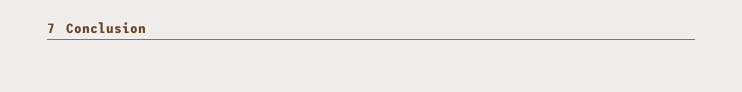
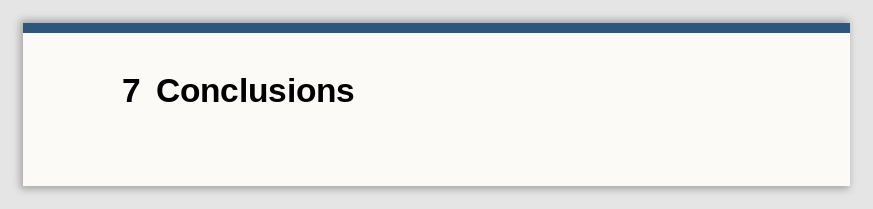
- 7 Conclusion
+ 7 Conclusions

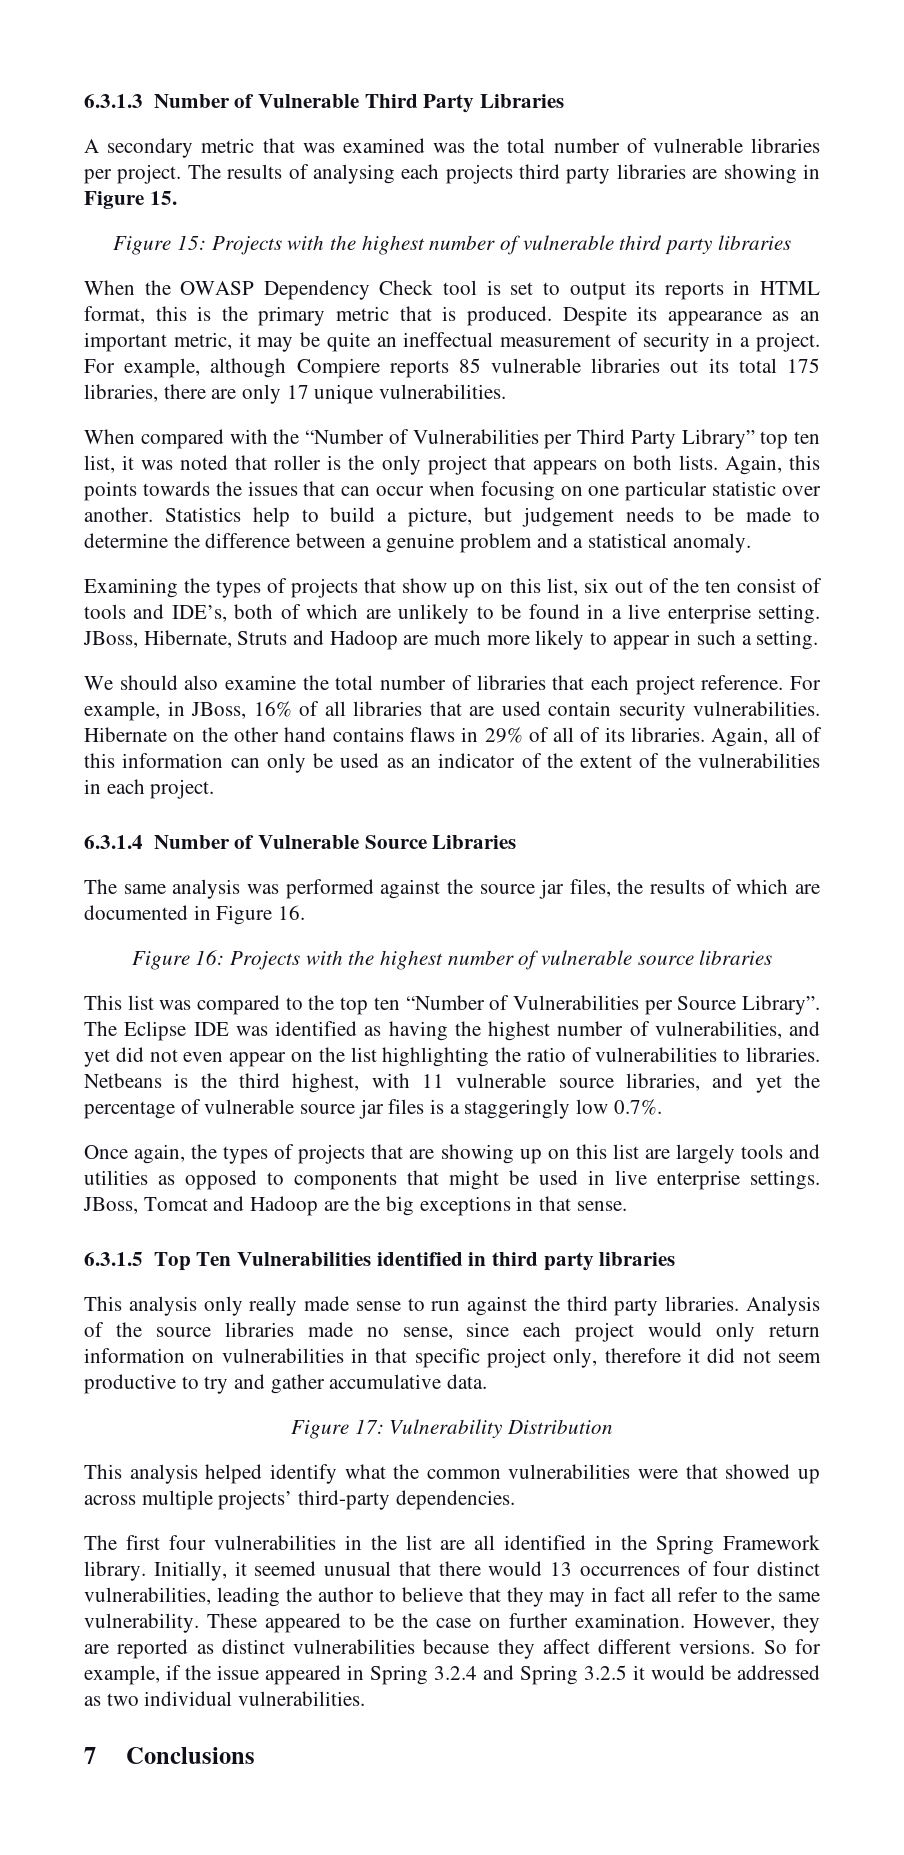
+ 6.3.1.3 Number of Vulnerable Third Party Libraries
+ A secondary metric that was examined was the total number of vulnerable libraries per project. The results of analysing each projects third party libraries are showing in Figure 15.
+ Figure 15: Projects with the highest number of vulnerable third party libraries
+ When the OWASP Dependency Check tool is set to output its reports in HTML format, this is the primary metric that is produced. Despite its appearance as an important metric, it may be quite an ineffectual measurement of security in a project. For example, although Compiere reports 85 vulnerable libraries out its total 175 libraries, there are only 17 unique vulnerabilities.
+ When compared with the “Number of Vulnerabilities per Third Party Library” top ten list, it was noted that roller is the only project that appears on both lists. Again, this points towards the issues that can occur when focusing on one particular statistic over another. Statistics help to build a picture, but judgement needs to be made to determine the difference between a genuine problem and a statistical anomaly.
+ Examining the types of projects that show up on this list, six out of the ten consist of tools and IDE’s, both of which are unlikely to be found in a live enterprise setting. JBoss, Hibernate, Struts and Hadoop are much more likely to appear in such a setting.
+ We should also examine the total number of libraries that each project reference. For example, in JBoss, 16% of all libraries that are used contain security vulnerabilities. Hibernate on the other hand contains flaws in 29% of all of its libraries. Again, all of this information can only be used as an indicator of the extent of the vulnerabilities in each project.
+ 6.3.1.4 Number of Vulnerable Source Libraries
+ The same analysis was performed against the source jar files, the results of which are documented in Figure 16.
+ Figure 16: Projects with the highest number of vulnerable source libraries
+ This list was compared to the top ten “Number of Vulnerabilities per Source Library”. The Eclipse IDE was identified as having the highest number of vulnerabilities, and yet did not even appear on the list highlighting the ratio of vulnerabilities to libraries. Netbeans is the third highest, with 11 vulnerable source libraries, and yet the percentage of vulnerable source jar files is a staggeringly low 0.7%.
+ Once again, the types of projects that are showing up on this list are largely tools and utilities as opposed to components that might be used in live enterprise settings. JBoss, Tomcat and Hadoop are the big exceptions in that sense.
+ 6.3.1.5 Top Ten Vulnerabilities identified in third party libraries
+ This analysis only really made sense to run against the third party libraries. Analysis of the source libraries made no sense, since each project would only return information on vulnerabilities in that specific project only, therefore it did not seem productive to try and gather accumulative data.
+ Figure 17: Vulnerability Distribution
+ This analysis helped identify what the common vulnerabilities were that showed up across multiple projects’ third-party dependencies.
+ The first four vulnerabilities in the list are all identified in the Spring Framework library. Initially, it seemed unusual that there would 13 occurrences of four distinct vulnerabilities, leading the author to believe that they may in fact all refer to the same vulnerability. These appeared to be the case on further examination. However, they are reported as distinct vulnerabilities because they affect different versions. So for example, if the issue appeared in Spring 3.2.4 and Spring 3.2.5 it would be addressed as two individual vulnerabilities.

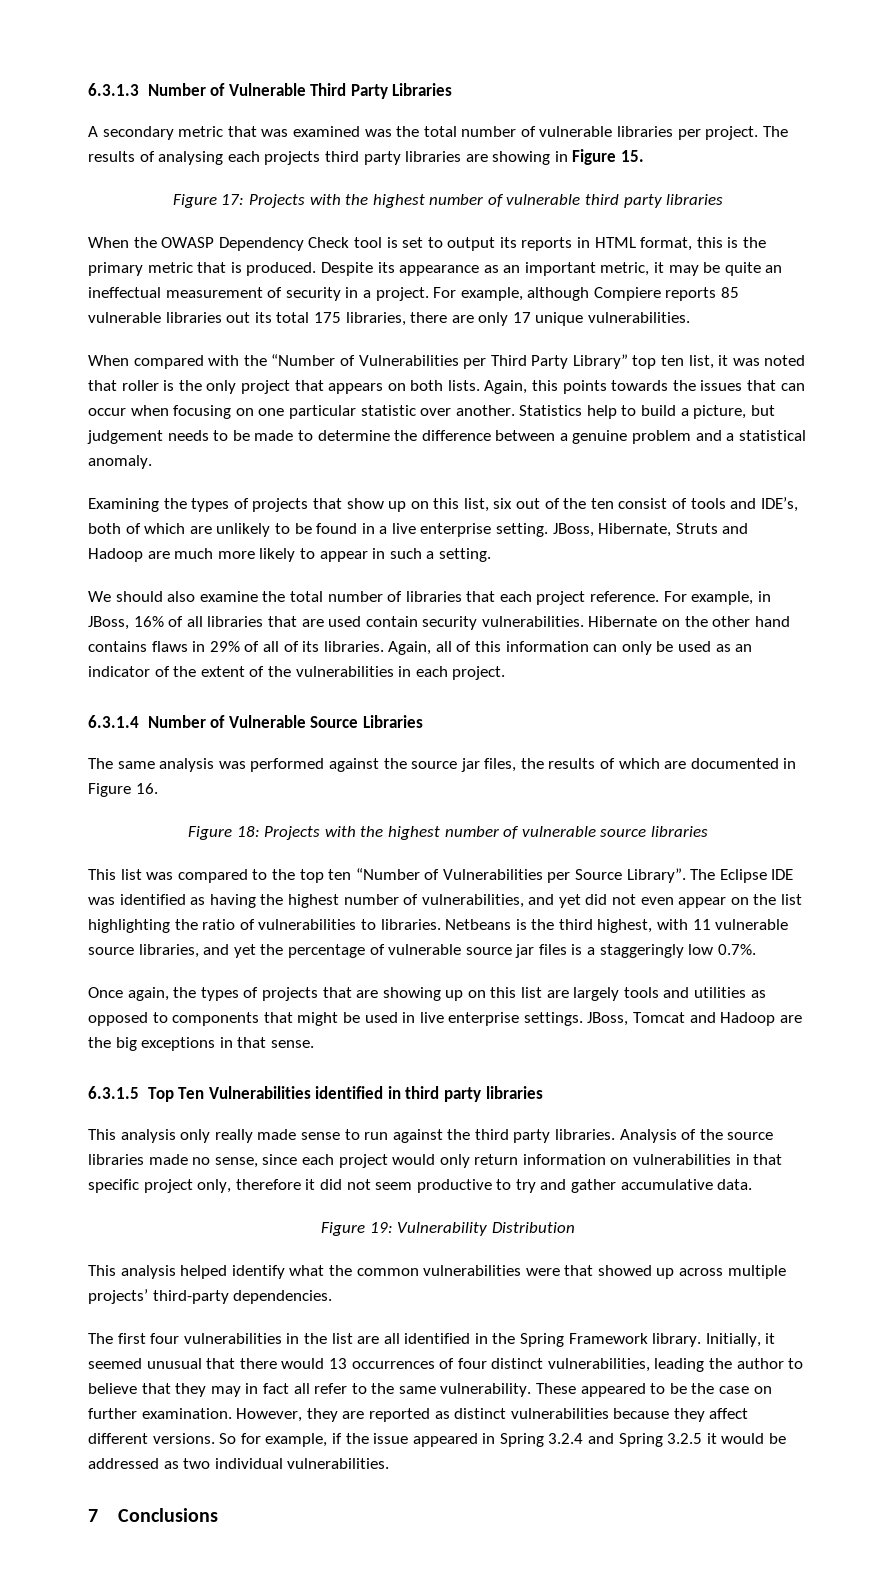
- Figure 15: Projects with the highest number of vulnerable third party libraries
+ Figure 17: Projects with the highest number of vulnerable third party libraries
- Figure 16: Projects with the highest number of vulnerable source libraries
+ Figure 18: Projects with the highest number of vulnerable source libraries
- Figure 17: Vulnerability Distribution
+ Figure 19: Vulnerability Distribution

